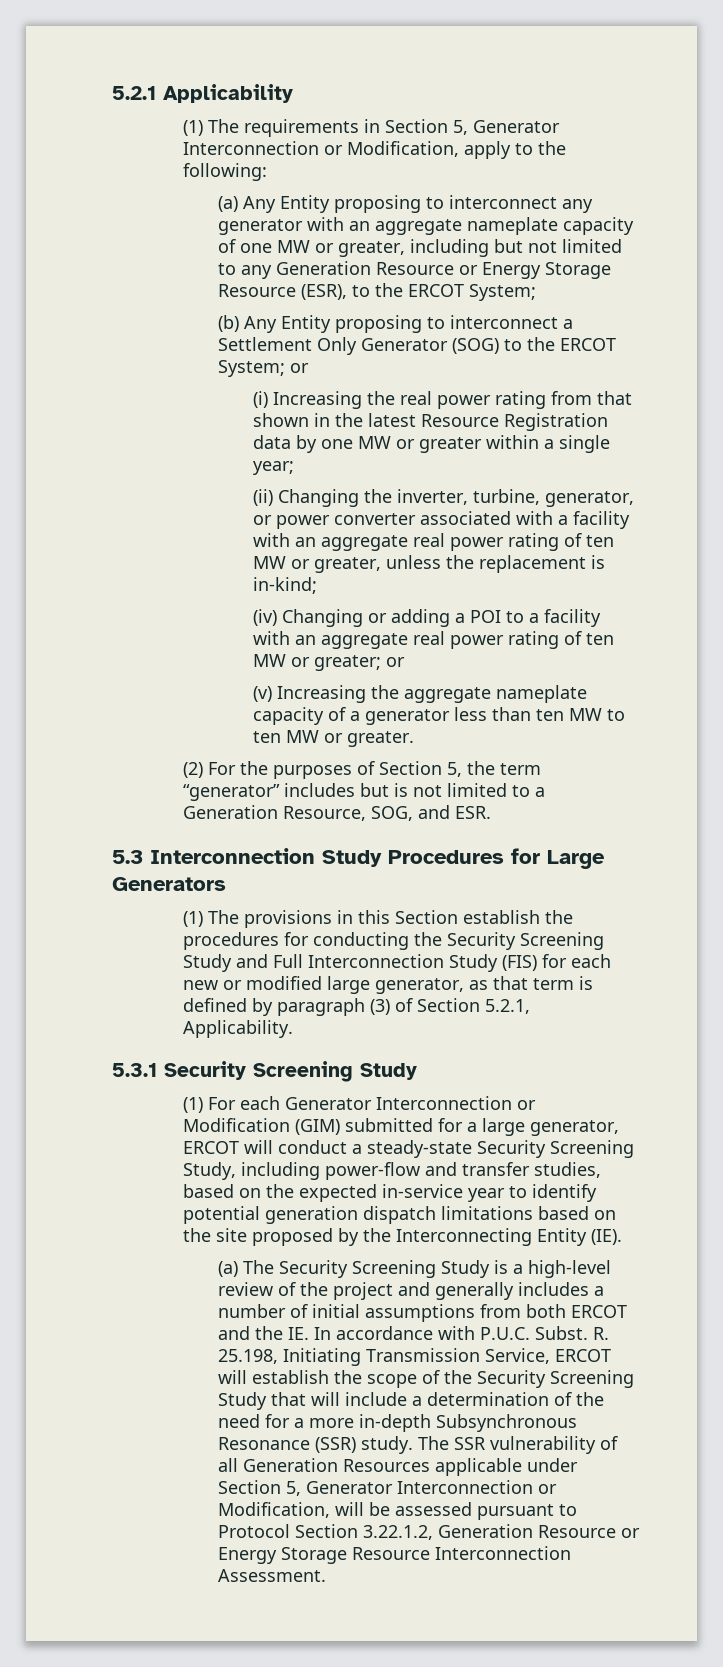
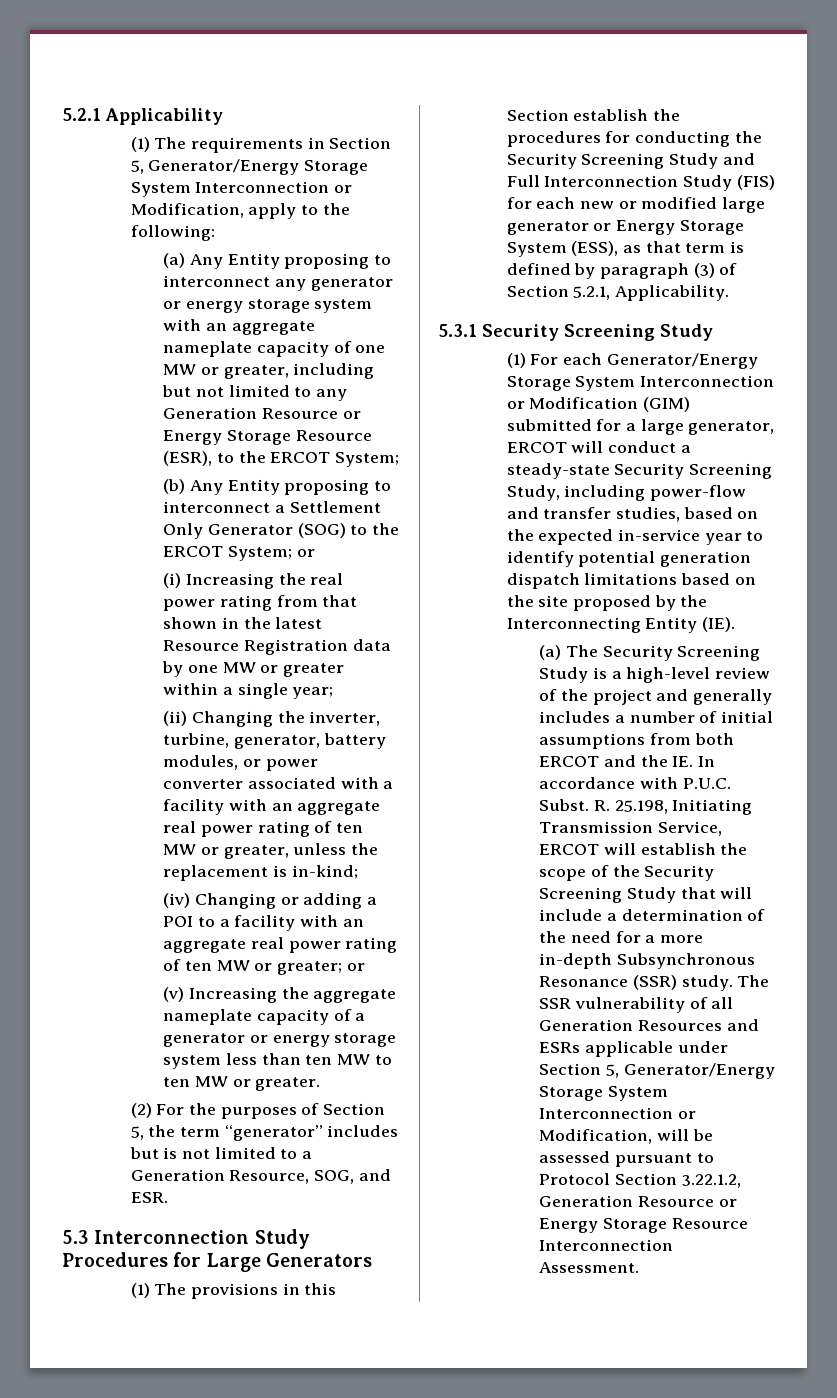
- (1) The requirements in Section 5, Generator Interconnection or Modification, apply to the following:
+ (1) The requirements in Section 5, Generator/Energy Storage System Interconnection or Modification, apply to the following:
- (a) Any Entity proposing to interconnect any generator with an aggregate nameplate capacity of one MW or greater, including but not limited to any Generation Resource or Energy Storage Resource (ESR), to the ERCOT System;
+ (a) Any Entity proposing to interconnect any generator or energy storage system with an aggregate nameplate capacity of one MW or greater, including but not limited to any Generation Resource or Energy Storage Resource (ESR), to the ERCOT System;
- (ii) Changing the inverter, turbine, generator, or power converter associated with a facility with an aggregate real power rating of ten MW or greater, unless the replacement is in-kind;
+ (ii) Changing the inverter, turbine, generator, battery modules, or power converter associated with a facility with an aggregate real power rating of ten MW or greater, unless the replacement is in-kind;
- (v) Increasing the aggregate nameplate capacity of a generator less than ten MW to ten MW or greater.
+ (v) Increasing the aggregate nameplate capacity of a generator or energy storage system less than ten MW to ten MW or greater.
- (1) The provisions in this Section establish the procedures for conducting the Security Screening Study and Full Interconnection Study (FIS) for each new or modified large generator, as that term is defined by paragraph (3) of Section 5.2.1, Applicability.
+ (1) The provisions in this Section establish the procedures for conducting the Security Screening Study and Full Interconnection Study (FIS) for each new or modified large generator or Energy Storage System (ESS), as that term is defined by paragraph (3) of Section 5.2.1, Applicability.
- (1) For each Generator Interconnection or Modification (GIM) submitted for a large generator, ERCOT will conduct a steady-state Security Screening Study, including power-flow and transfer studies, based on the expected in-service year to identify potential generation dispatch limitations based on the site proposed by the Interconnecting Entity (IE).
+ (1) For each Generator/Energy Storage System Interconnection or Modification (GIM) submitted for a large generator, ERCOT will conduct a steady-state Security Screening Study, including power-flow and transfer studies, based on the expected in-service year to identify potential generation dispatch limitations based on the site proposed by the Interconnecting Entity (IE).
- The SSR vulnerability of all Generation Resources applicable under Section 5, Generator Interconnection or Modification, will be assessed pursuant to Protocol Section 3.22.1.2, Generation Resource or Energy Storage Resource Interconnection Assessment.
+ The SSR vulnerability of all Generation Resources and ESRs applicable under Section 5, Generator/Energy Storage System Interconnection or Modification, will be assessed pursuant to Protocol Section 3.22.1.2, Generation Resource or Energy Storage Resource Interconnection Assessment.

